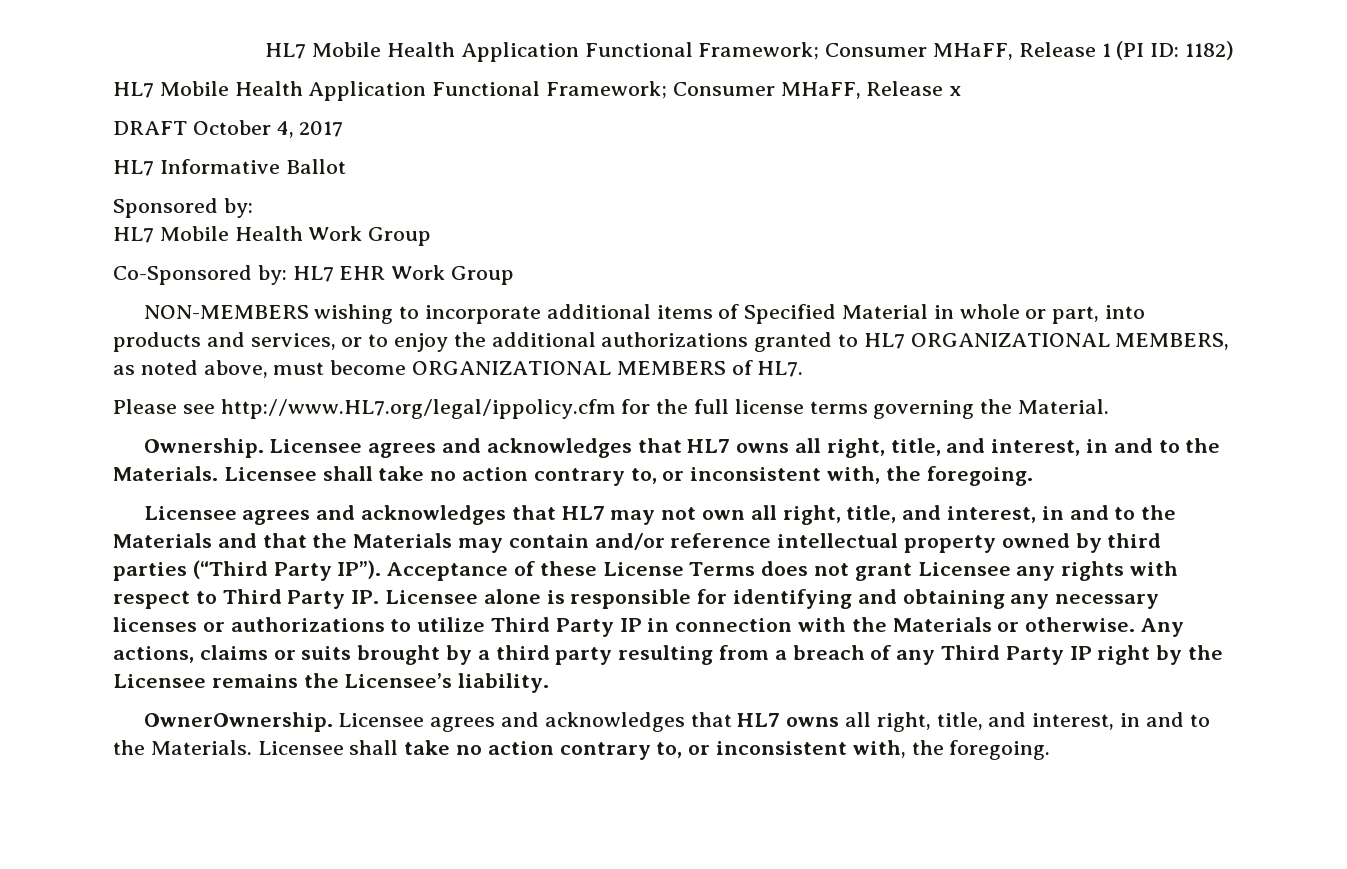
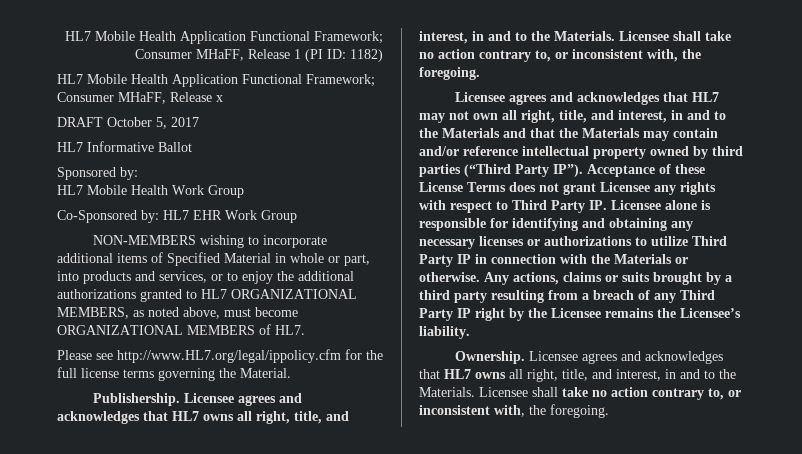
- DRAFT October 4, 2017
+ DRAFT October 5, 2017
- Ownership.
+ Publishership.
- OwnerOwnership.
+ Ownership.

